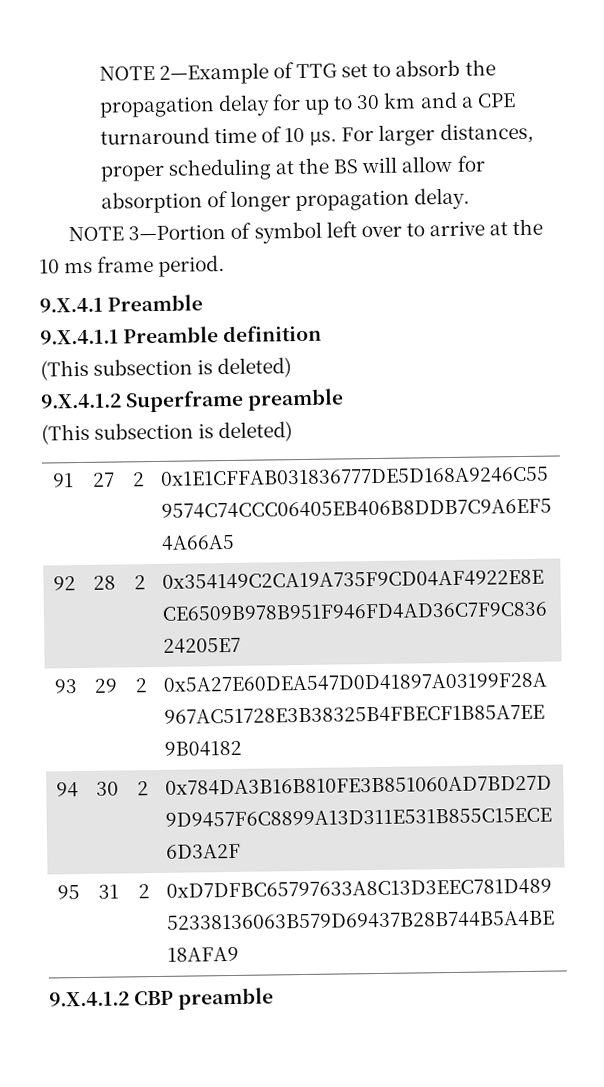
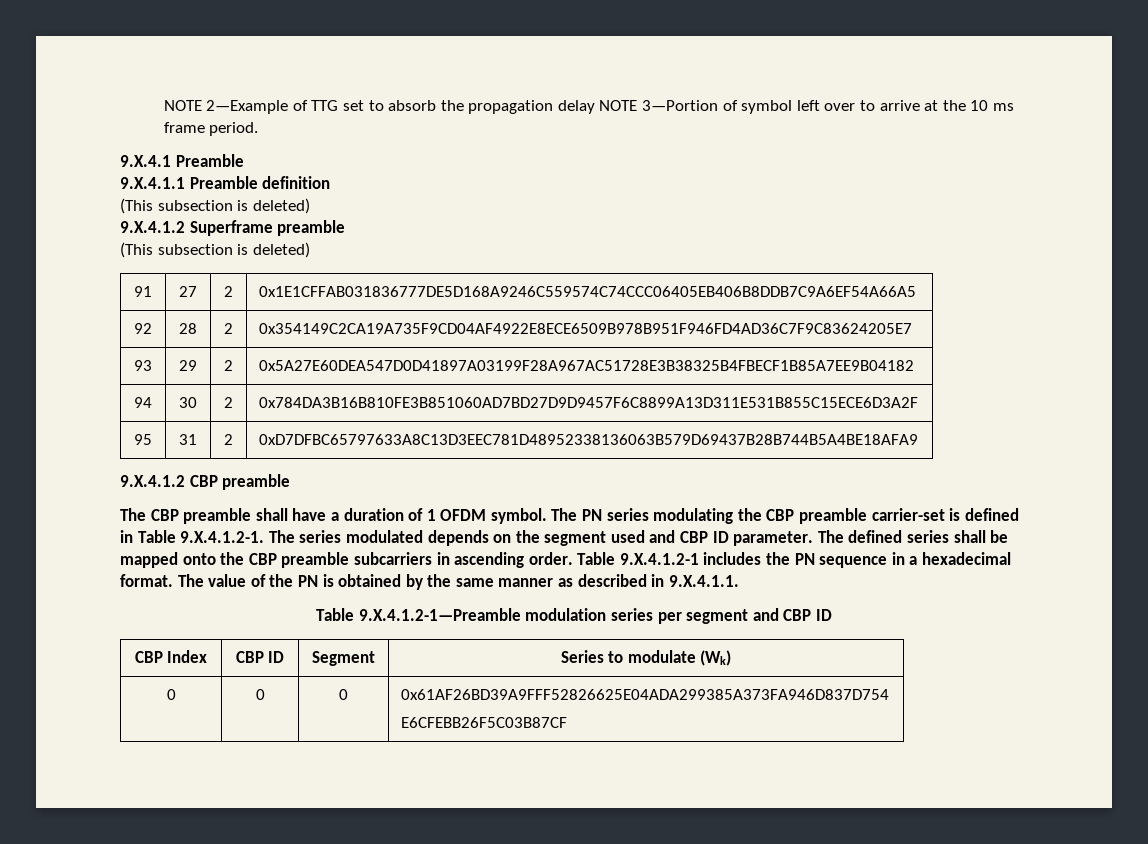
- NOTE 2—Example of TTG set to absorb the propagation delay for up to 30 km and a CPE turnaround time of 10 μs. For larger distances, proper scheduling at the BS will allow for absorption of longer propagation delay.
- NOTE 3—Portion of symbol left over to arrive at the 10 ms frame period.
+ NOTE 2—Example of TTG set to absorb the propagation delay NOTE 3—Portion of symbol left over to arrive at the 10 ms frame period.
+ The CBP preamble shall have a duration of 1 OFDM symbol. The PN series modulating the CBP preamble carrier-set is defined in Table 9.X.4.1.2-1. The series modulated depends on the segment used and CBP ID parameter. The defined series shall be mapped onto the CBP preamble subcarriers in ascending order. Table 9.X.4.1.2-1 includes the PN sequence in a hexadecimal format. The value of the PN is obtained by the same manner as described in 9.X.4.1.1.
+ Table 9.X.4.1.2-1—Preamble modulation series per segment and CBP ID
+ CBP Index | CBP ID | Segment | Series to modulate (Wk)
+ 0 | 0 | 0 | 0x61AF26BD39A9FFF52826625E04ADA299385A373FA946D837D754
+ E6CFEBB26F5C03B87CF

